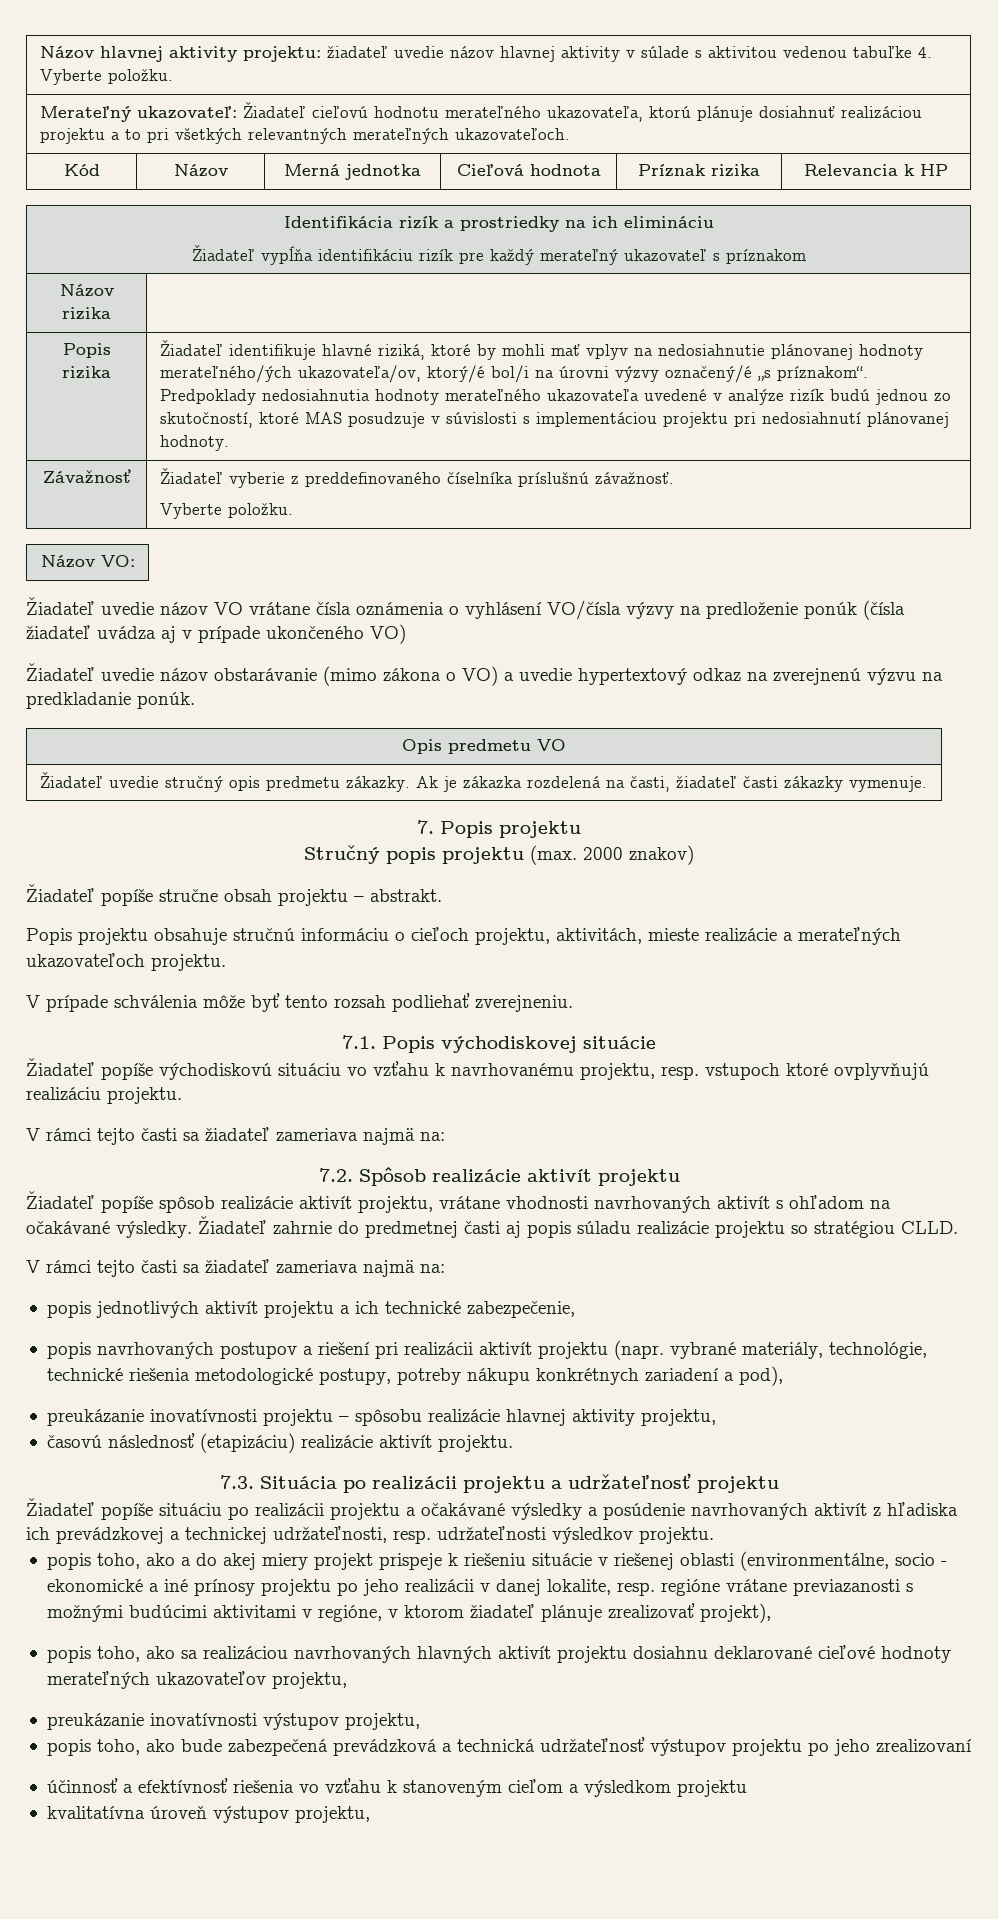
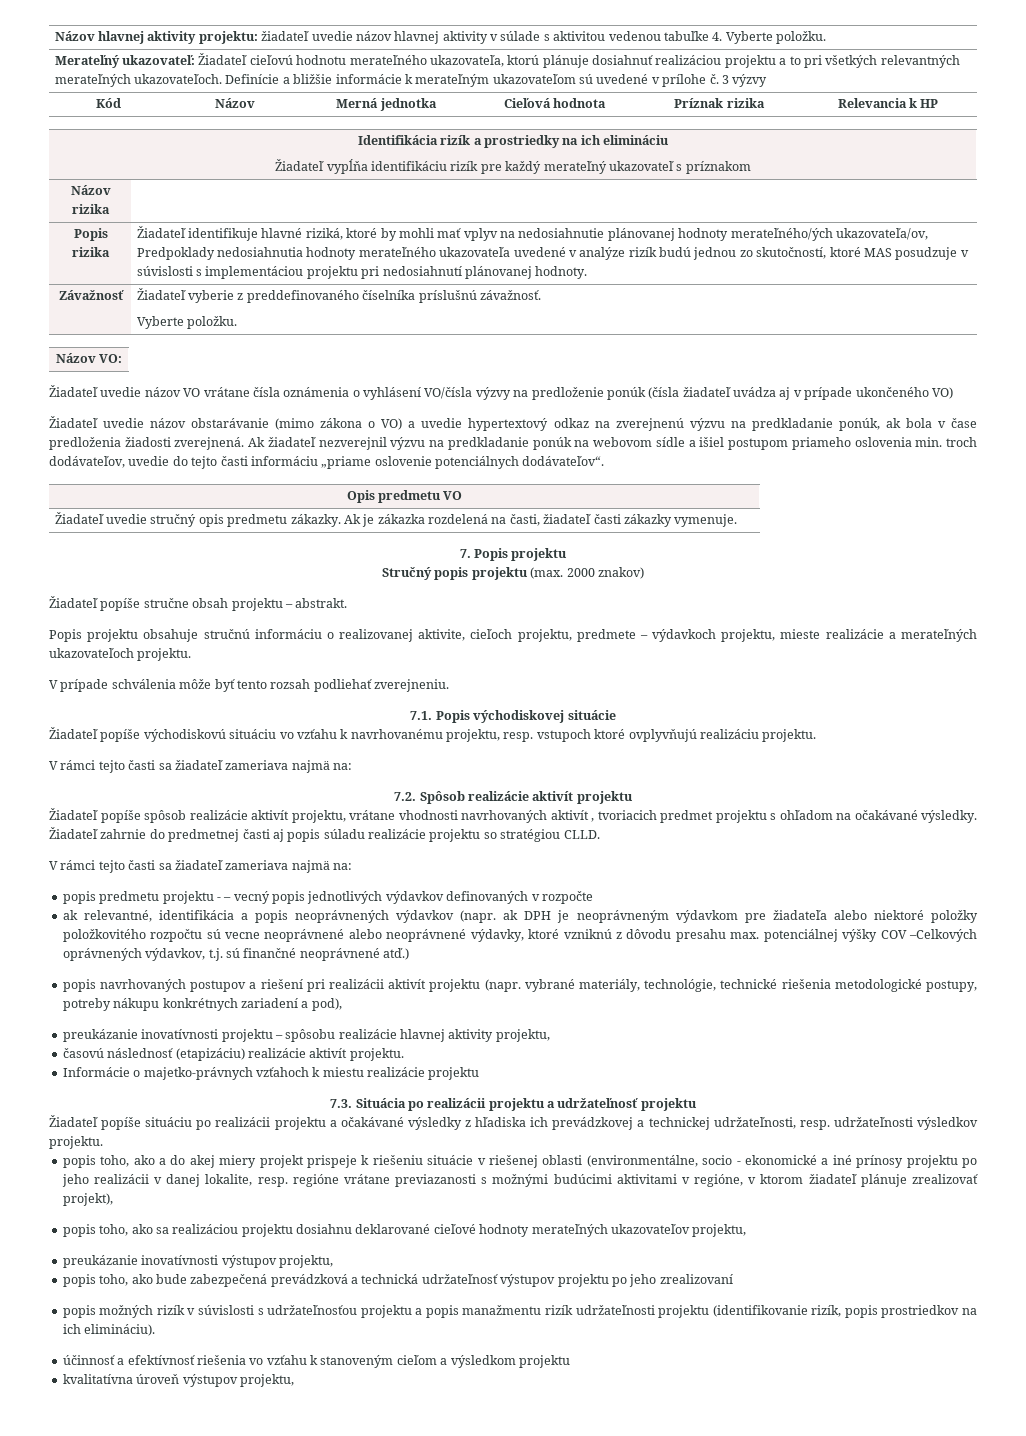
- Merateľný ukazovateľ: Žiadateľ cieľovú hodnotu merateľného ukazovateľa, ktorú plánuje dosiahnuť realizáciou projektu a to pri všetkých relevantných merateľných ukazovateľoch.
+ Merateľný ukazovateľ: Žiadateľ cieľovú hodnotu merateľného ukazovateľa, ktorú plánuje dosiahnuť realizáciou projektu a to pri všetkých relevantných merateľných ukazovateľoch. Definície a bližšie informácie k merateľným ukazovateľom sú uvedené v prílohe č. 3 výzvy
- Žiadateľ identifikuje hlavné riziká, ktoré by mohli mať vplyv na nedosiahnutie plánovanej hodnoty merateľného/ých ukazovateľa/ov, ktorý/é bol/i na úrovni výzvy označený/é „s príznakom“. Predpoklady nedosiahnutia hodnoty merateľného ukazovateľa uvedené v analýze rizík budú jednou zo skutočností, ktoré MAS posudzuje v súvislosti s implementáciou projektu pri nedosiahnutí plánovanej hodnoty.
+ Žiadateľ identifikuje hlavné riziká, ktoré by mohli mať vplyv na nedosiahnutie plánovanej hodnoty merateľného/ých ukazovateľa/ov, Predpoklady nedosiahnutia hodnoty merateľného ukazovateľa uvedené v analýze rizík budú jednou zo skutočností, ktoré MAS posudzuje v súvislosti s implementáciou projektu pri nedosiahnutí plánovanej hodnoty.
- Žiadateľ uvedie názov obstarávanie (mimo zákona o VO) a uvedie hypertextový odkaz na zverejnenú výzvu na predkladanie ponúk.
+ Žiadateľ uvedie názov obstarávanie (mimo zákona o VO) a uvedie hypertextový odkaz na zverejnenú výzvu na predkladanie ponúk, ak bola v čase predloženia žiadosti zverejnená. Ak žiadateľ nezverejnil výzvu na predkladanie ponúk na webovom sídle a išiel postupom priameho oslovenia min. troch dodávateľov, uvedie do tejto časti informáciu „priame oslovenie potenciálnych dodávateľov“.
- Popis projektu obsahuje stručnú informáciu o cieľoch projektu, aktivitách, mieste realizácie a merateľných ukazovateľoch projektu.
+ Popis projektu obsahuje stručnú informáciu o realizovanej aktivite, cieľoch projektu, predmete – výdavkoch projektu, mieste realizácie a merateľných ukazovateľoch projektu.
- Žiadateľ popíše spôsob realizácie aktivít projektu, vrátane vhodnosti navrhovaných aktivít s ohľadom na očakávané výsledky.
+ Žiadateľ popíše spôsob realizácie aktivít projektu, vrátane vhodnosti navrhovaných aktivít , tvoriacich predmet projektu s ohľadom na očakávané výsledky.
- popis jednotlivých aktivít projektu a ich technické zabezpečenie,
+ popis predmetu projektu - – vecný popis jednotlivých výdavkov definovaných v rozpočte
+ ak relevantné, identifikácia a popis neoprávnených výdavkov (napr. ak DPH je neoprávneným výdavkom pre žiadateľa alebo niektoré položky položkovitého rozpočtu sú vecne neoprávnené alebo neoprávnené výdavky, ktoré vzniknú z dôvodu presahu max. potenciálnej výšky COV –Celkových oprávnených výdavkov, t.j. sú finančné neoprávnené atď.)
+ Informácie o majetko-právnych vzťahoch k miestu realizácie projektu
- Žiadateľ popíše situáciu po realizácii projektu a očakávané výsledky a posúdenie navrhovaných aktivít z hľadiska ich prevádzkovej a technickej udržateľnosti, resp. udržateľnosti výsledkov projektu.
+ Žiadateľ popíše situáciu po realizácii projektu a očakávané výsledky z hľadiska ich prevádzkovej a technickej udržateľnosti, resp. udržateľnosti výsledkov projektu.
- popis toho, ako sa realizáciou navrhovaných hlavných aktivít projektu dosiahnu deklarované cieľové hodnoty merateľných ukazovateľov projektu,
+ popis toho, ako sa realizáciou projektu dosiahnu deklarované cieľové hodnoty merateľných ukazovateľov projektu,
+ popis možných rizík v súvislosti s udržateľnosťou projektu a popis manažmentu rizík udržateľnosti projektu (identifikovanie rizík, popis prostriedkov na ich elimináciu).

